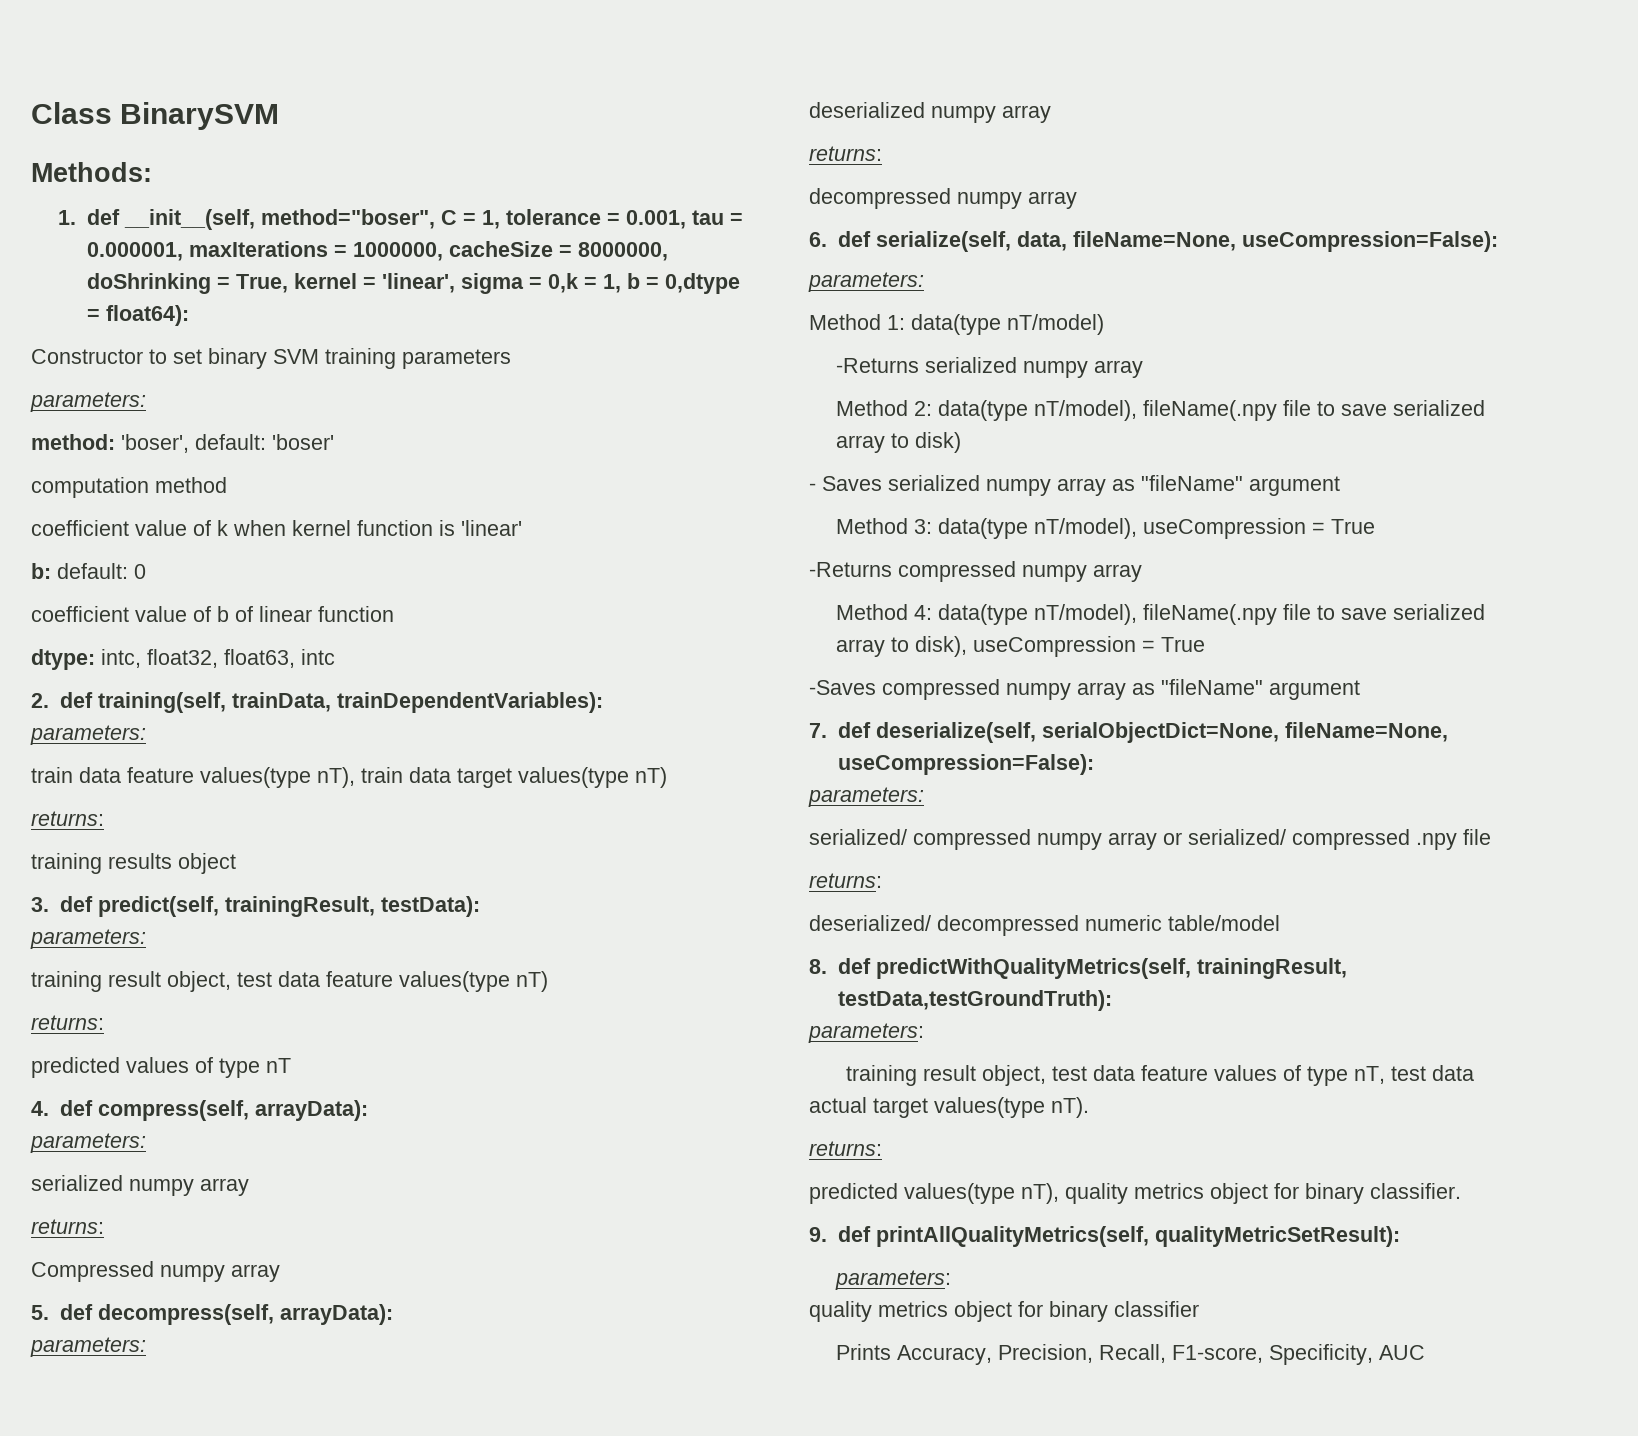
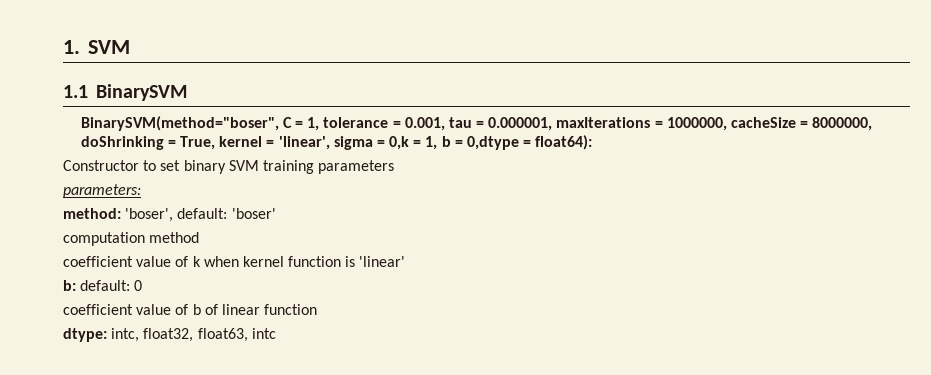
- Class BinarySVM
- Methods:
- 1. def __init__(self, method="boser", C = 1, tolerance = 0.001, tau = 0.000001, maxIterations = 1000000, cacheSize = 8000000, doShrinking = True, kernel = 'linear', sigma = 0,k = 1, b = 0,dtype = float64):
+ 1. SVM
+ 1.1 BinarySVM
+ BinarySVM(method="boser", C = 1, tolerance = 0.001, tau = 0.000001, maxIterations = 1000000, cacheSize = 8000000, doShrinking = True, kernel = 'linear', sigma = 0,k = 1, b = 0,dtype = float64):
- 2. def training(self, trainData, trainDependentVariables):
- parameters:
- train data feature values(type nT), train data target values(type nT)
- returns:
- training results object
- 3. def predict(self, trainingResult, testData):
- parameters:
- training result object, test data feature values(type nT)
- returns:
- predicted values of type nT
- 4. def compress(self, arrayData):
- parameters:
- serialized numpy array
- returns:
- Compressed numpy array
- 5. def decompress(self, arrayData):
- parameters:
- deserialized numpy array
- returns:
- decompressed numpy array
- 6. def serialize(self, data, fileName=None, useCompression=False):
- parameters:
- Method 1: data(type nT/model)
- -Returns serialized numpy array
- Method 2: data(type nT/model), fileName(.npy file to save serialized array to disk)
- - Saves serialized numpy array as "fileName" argument
- Method 3: data(type nT/model), useCompression = True
- -Returns compressed numpy array
- Method 4: data(type nT/model), fileName(.npy file to save serialized array to disk), useCompression = True
- -Saves compressed numpy array as "fileName" argument
- 7. def deserialize(self, serialObjectDict=None, fileName=None, useCompression=False):
- parameters:
- serialized/ compressed numpy array or serialized/ compressed .npy file
- returns:
- deserialized/ decompressed numeric table/model
- 8. def predictWithQualityMetrics(self, trainingResult, testData,testGroundTruth):
- parameters:
- training result object, test data feature values of type nT, test data actual target values(type nT).
- returns:
- predicted values(type nT), quality metrics object for binary classifier.
- 9. def printAllQualityMetrics(self, qualityMetricSetResult):
- parameters:
- quality metrics object for binary classifier
- Prints Accuracy, Precision, Recall, F1-score, Specificity, AUC

